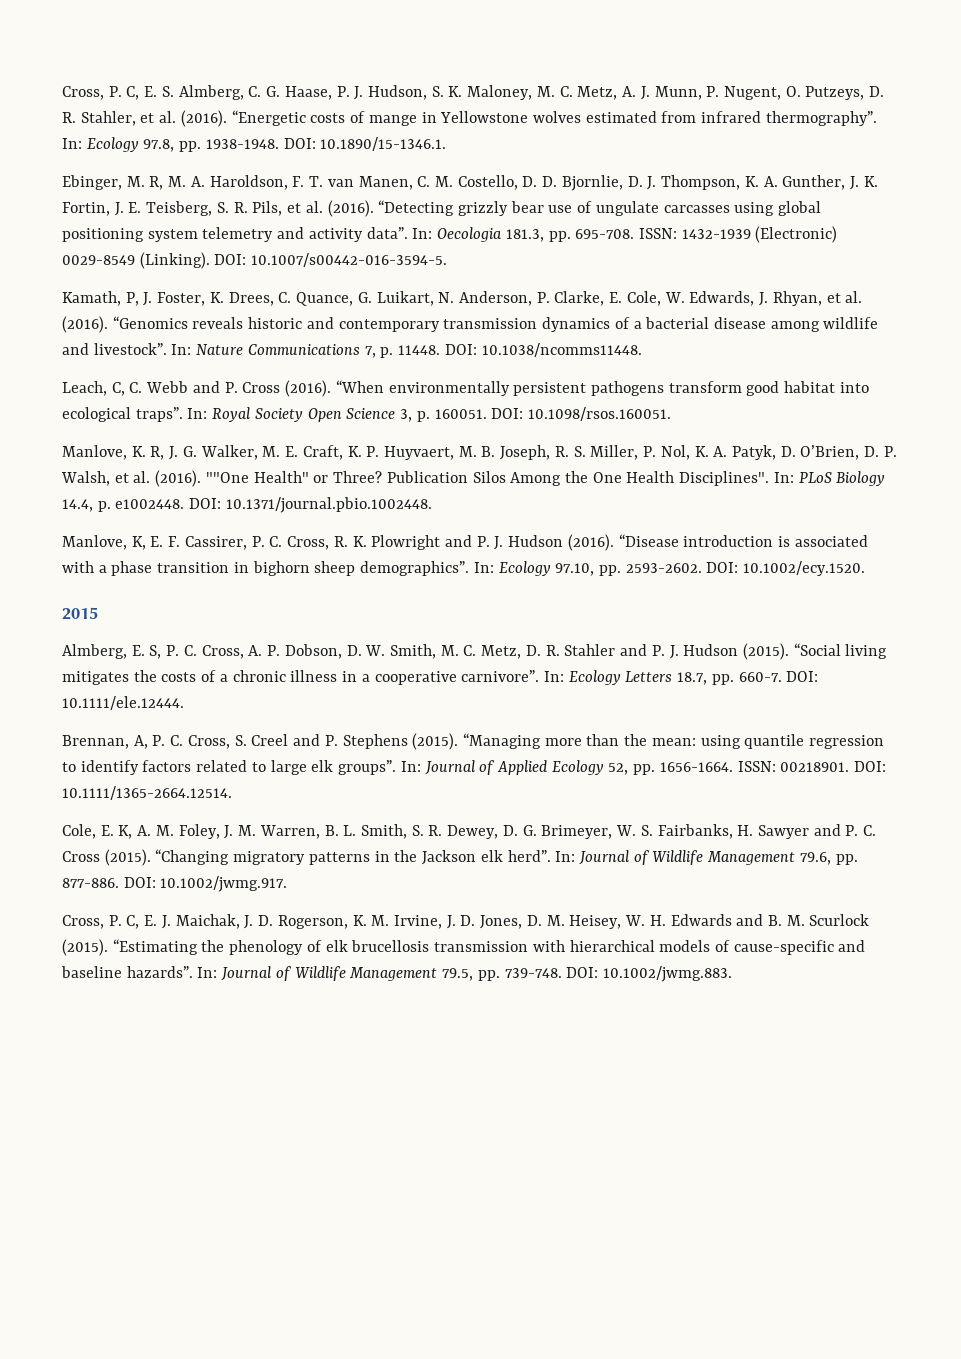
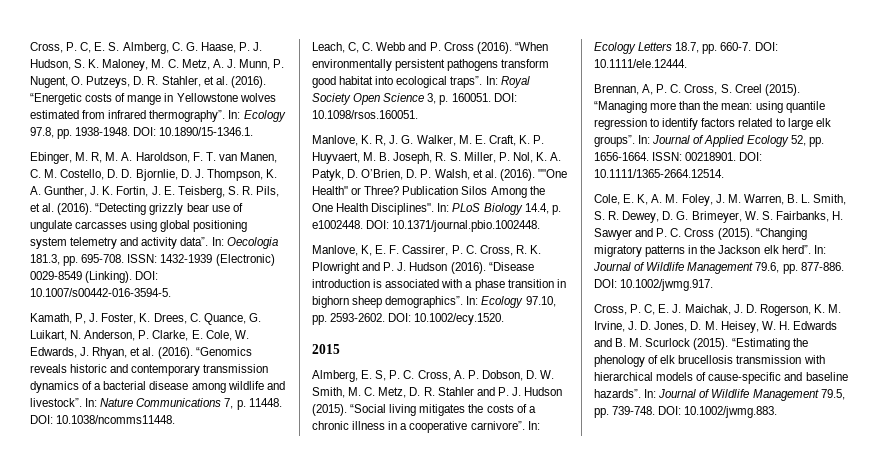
- Brennan, A, P. C. Cross, S. Creel and P. Stephens (2015).
+ Brennan, A, P. C. Cross, S. Creel (2015).

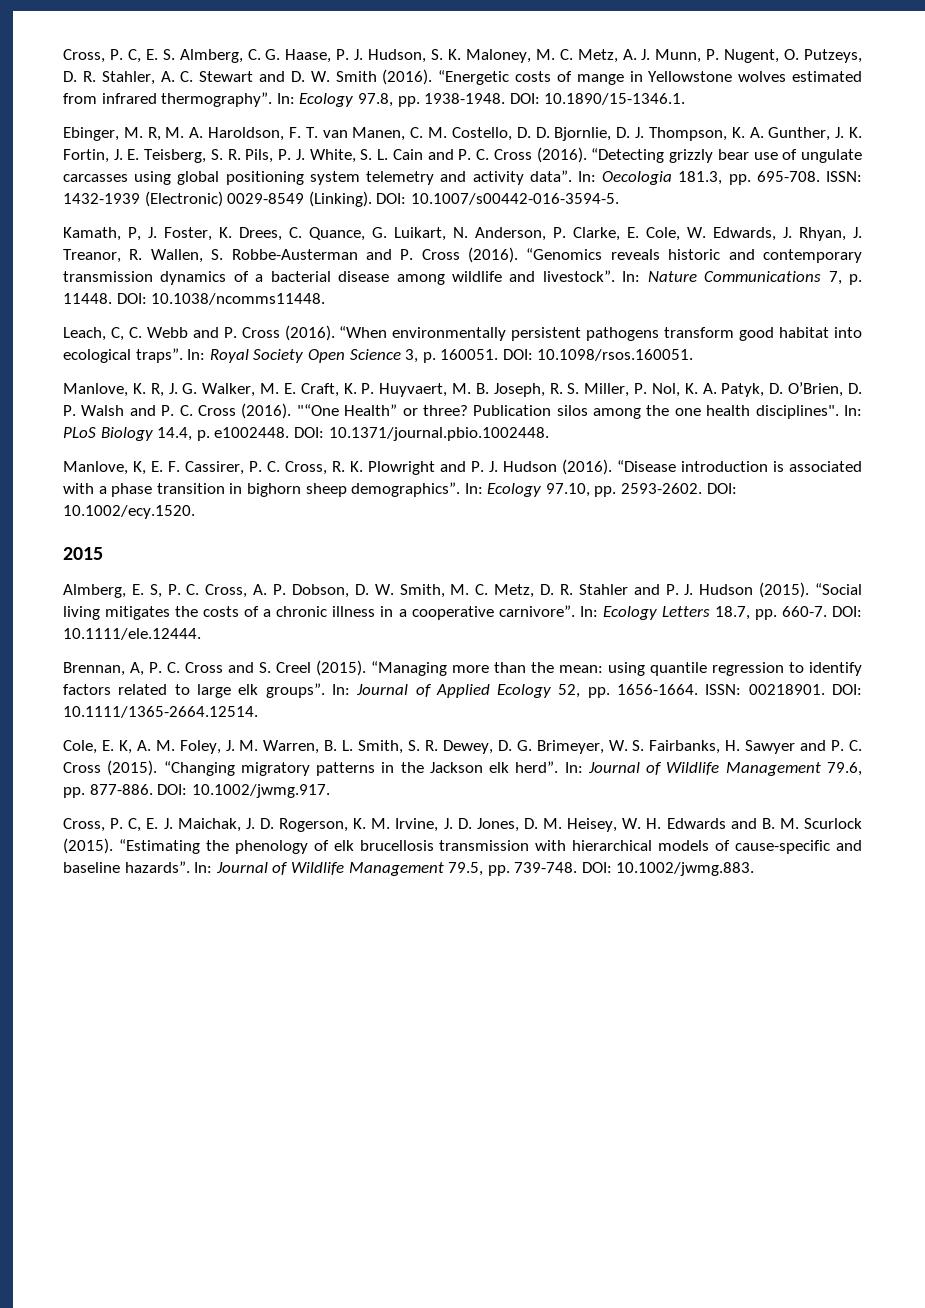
- Cross, P. C, E. S. Almberg, C. G. Haase, P. J. Hudson, S. K. Maloney, M. C. Metz, A. J. Munn, P. Nugent, O. Putzeys, D. R. Stahler, et al. (2016).
+ Cross, P. C, E. S. Almberg, C. G. Haase, P. J. Hudson, S. K. Maloney, M. C. Metz, A. J. Munn, P. Nugent, O. Putzeys, D. R. Stahler, A. C. Stewart and D. W. Smith (2016).
- Ebinger, M. R, M. A. Haroldson, F. T. van Manen, C. M. Costello, D. D. Bjornlie, D. J. Thompson, K. A. Gunther, J. K. Fortin, J. E. Teisberg, S. R. Pils, et al. (2016).
+ Ebinger, M. R, M. A. Haroldson, F. T. van Manen, C. M. Costello, D. D. Bjornlie, D. J. Thompson, K. A. Gunther, J. K. Fortin, J. E. Teisberg, S. R. Pils, P. J. White, S. L. Cain and P. C. Cross (2016).
- Kamath, P, J. Foster, K. Drees, C. Quance, G. Luikart, N. Anderson, P. Clarke, E. Cole, W. Edwards, J. Rhyan, et al. (2016).
+ Kamath, P, J. Foster, K. Drees, C. Quance, G. Luikart, N. Anderson, P. Clarke, E. Cole, W. Edwards, J. Rhyan, J. Treanor, R. Wallen, S. Robbe-Austerman and P. Cross (2016).
- Manlove, K. R, J. G. Walker, M. E. Craft, K. P. Huyvaert, M. B. Joseph, R. S. Miller, P. Nol, K. A. Patyk, D. O’Brien, D. P. Walsh, et al. (2016). ""One Health" or Three? Publication Silos Among the One Health Disciplines".
+ Manlove, K. R, J. G. Walker, M. E. Craft, K. P. Huyvaert, M. B. Joseph, R. S. Miller, P. Nol, K. A. Patyk, D. O’Brien, D. P. Walsh and P. C. Cross (2016). "“One Health” or three? Publication silos among the one health disciplines".
- Brennan, A, P. C. Cross, S. Creel (2015).
+ Brennan, A, P. C. Cross and S. Creel (2015).

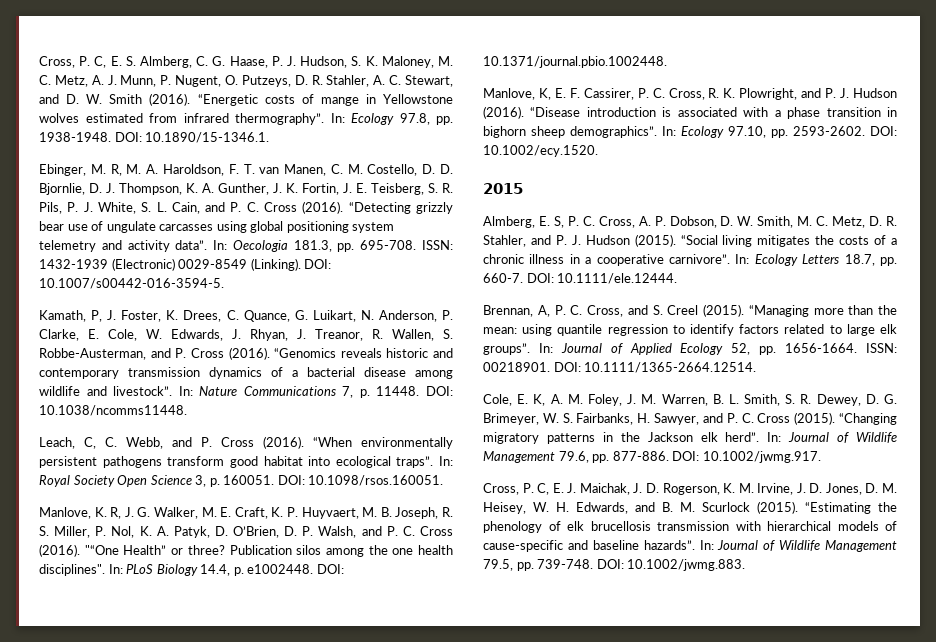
- Cross, P. C, E. S. Almberg, C. G. Haase, P. J. Hudson, S. K. Maloney, M. C. Metz, A. J. Munn, P. Nugent, O. Putzeys, D. R. Stahler, A. C. Stewart and D. W. Smith (2016).
+ Cross, P. C, E. S. Almberg, C. G. Haase, P. J. Hudson, S. K. Maloney, M. C. Metz, A. J. Munn, P. Nugent, O. Putzeys, D. R. Stahler, A. C. Stewart, and D. W. Smith (2016).
- Ebinger, M. R, M. A. Haroldson, F. T. van Manen, C. M. Costello, D. D. Bjornlie, D. J. Thompson, K. A. Gunther, J. K. Fortin, J. E. Teisberg, S. R. Pils, P. J. White, S. L. Cain and P. C. Cross (2016).
+ Ebinger, M. R, M. A. Haroldson, F. T. van Manen, C. M. Costello, D. D. Bjornlie, D. J. Thompson, K. A. Gunther, J. K. Fortin, J. E. Teisberg, S. R. Pils, P. J. White, S. L. Cain, and P. C. Cross (2016).
- Kamath, P, J. Foster, K. Drees, C. Quance, G. Luikart, N. Anderson, P. Clarke, E. Cole, W. Edwards, J. Rhyan, J. Treanor, R. Wallen, S. Robbe-Austerman and P. Cross (2016).
+ Kamath, P, J. Foster, K. Drees, C. Quance, G. Luikart, N. Anderson, P. Clarke, E. Cole, W. Edwards, J. Rhyan, J. Treanor, R. Wallen, S. Robbe-Austerman, and P. Cross (2016).
- Leach, C, C. Webb and P. Cross (2016).
+ Leach, C, C. Webb, and P. Cross (2016).
- Manlove, K. R, J. G. Walker, M. E. Craft, K. P. Huyvaert, M. B. Joseph, R. S. Miller, P. Nol, K. A. Patyk, D. O’Brien, D. P. Walsh and P. C. Cross (2016).
+ Manlove, K. R, J. G. Walker, M. E. Craft, K. P. Huyvaert, M. B. Joseph, R. S. Miller, P. Nol, K. A. Patyk, D. O’Brien, D. P. Walsh, and P. C. Cross (2016).
- Manlove, K, E. F. Cassirer, P. C. Cross, R. K. Plowright and P. J. Hudson (2016).
+ Manlove, K, E. F. Cassirer, P. C. Cross, R. K. Plowright, and P. J. Hudson (2016).
- Almberg, E. S, P. C. Cross, A. P. Dobson, D. W. Smith, M. C. Metz, D. R. Stahler and P. J. Hudson (2015).
+ Almberg, E. S, P. C. Cross, A. P. Dobson, D. W. Smith, M. C. Metz, D. R. Stahler, and P. J. Hudson (2015).
- Brennan, A, P. C. Cross and S. Creel (2015).
+ Brennan, A, P. C. Cross, and S. Creel (2015).
- Cole, E. K, A. M. Foley, J. M. Warren, B. L. Smith, S. R. Dewey, D. G. Brimeyer, W. S. Fairbanks, H. Sawyer and P. C. Cross (2015).
+ Cole, E. K, A. M. Foley, J. M. Warren, B. L. Smith, S. R. Dewey, D. G. Brimeyer, W. S. Fairbanks, H. Sawyer, and P. C. Cross (2015).
- Cross, P. C, E. J. Maichak, J. D. Rogerson, K. M. Irvine, J. D. Jones, D. M. Heisey, W. H. Edwards and B. M. Scurlock (2015).
+ Cross, P. C, E. J. Maichak, J. D. Rogerson, K. M. Irvine, J. D. Jones, D. M. Heisey, W. H. Edwards, and B. M. Scurlock (2015).

